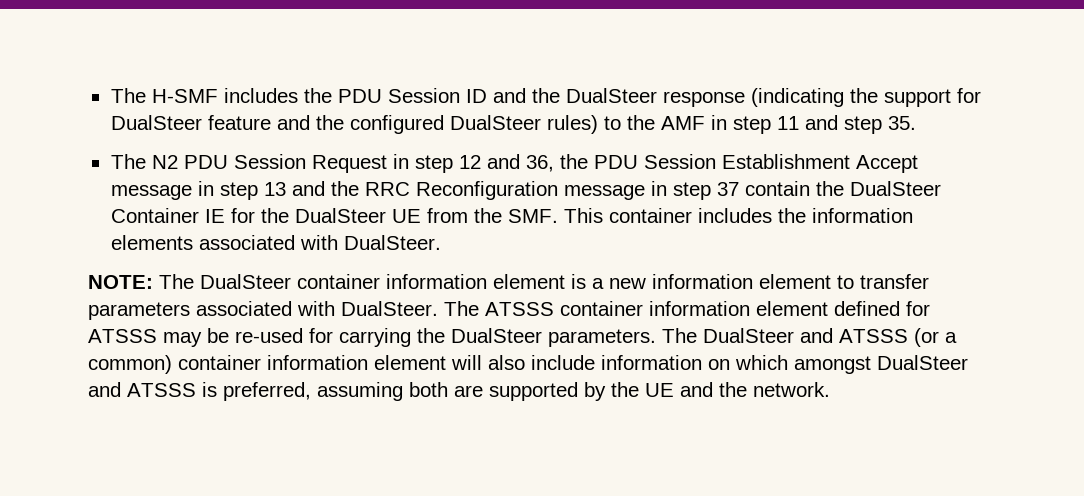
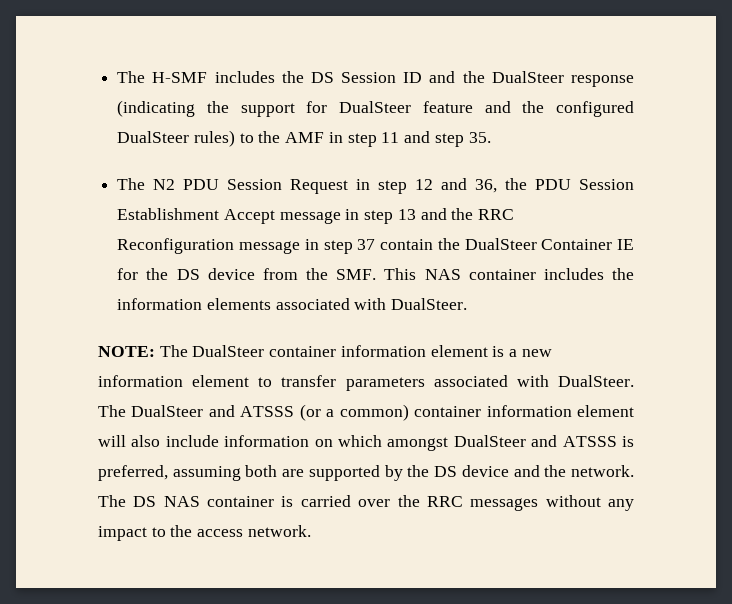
- The H-SMF includes the PDU Session ID and the DualSteer response (indicating the support for DualSteer feature and the configured DualSteer rules) to the AMF in step 11 and step 35.
+ The H-SMF includes the DS Session ID and the DualSteer response (indicating the support for DualSteer feature and the configured DualSteer rules) to the AMF in step 11 and step 35.
- The N2 PDU Session Request in step 12 and 36, the PDU Session Establishment Accept message in step 13 and the RRC Reconfiguration message in step 37 contain the DualSteer Container IE for the DualSteer UE from the SMF. This container includes the information elements associated with DualSteer.
+ The N2 PDU Session Request in step 12 and 36, the PDU Session Establishment Accept message in step 13 and the RRC Reconfiguration message in step 37 contain the DualSteer Container IE for the DS device from the SMF. This NAS container includes the information elements associated with DualSteer.
- The ATSSS container information element defined for ATSSS may be re-used for carrying the DualSteer parameters. The DualSteer and ATSSS (or a common) container information element will also include information on which amongst DualSteer and ATSSS is preferred, assuming both are supported by the UE and the network.
+ The DualSteer and ATSSS (or a common) container information element will also include information on which amongst DualSteer and ATSSS is preferred, assuming both are supported by the DS device and the network.
+ The DS NAS container is carried over the RRC messages without any impact to the access network.

